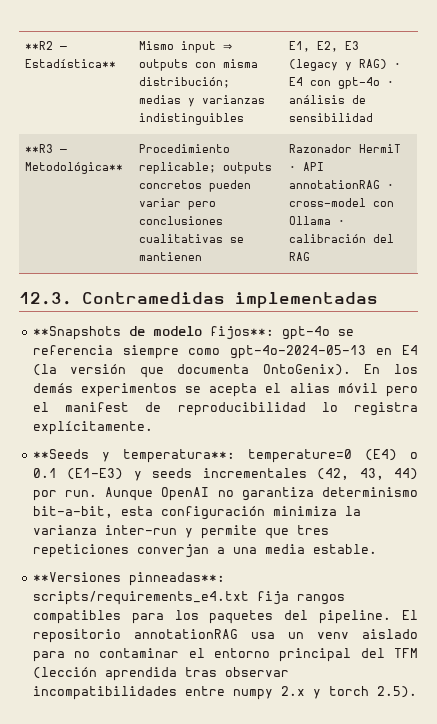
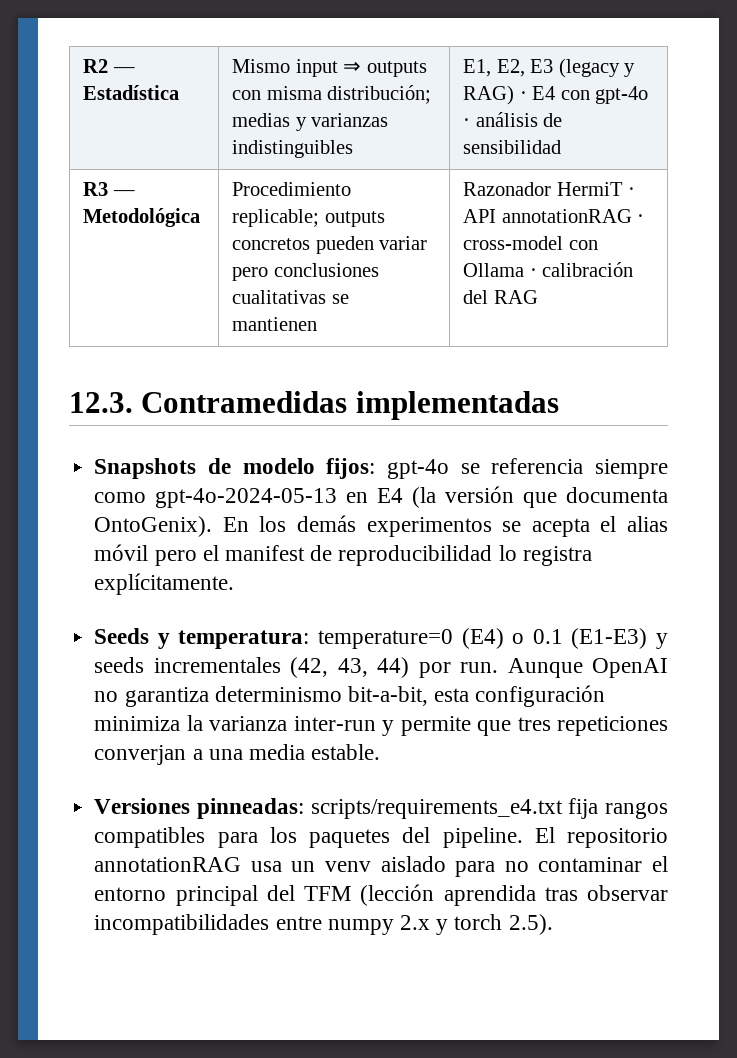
- **R2 — Estadística** | Mismo input ⇒ outputs con misma distribución; medias y varianzas indistinguibles | E1, E2, E3 (legacy y RAG) · E4 con gpt-4o · análisis de sensibilidad
+ R2 — Estadística | Mismo input ⇒ outputs con misma distribución; medias y varianzas indistinguibles | E1, E2, E3 (legacy y RAG) · E4 con gpt-4o · análisis de sensibilidad
- **R3 — Metodológica** | Procedimiento replicable; outputs concretos pueden variar pero conclusiones cualitativas se mantienen | Razonador HermiT · API annotationRAG · cross-model con Ollama · calibración del RAG
+ R3 — Metodológica | Procedimiento replicable; outputs concretos pueden variar pero conclusiones cualitativas se mantienen | Razonador HermiT · API annotationRAG · cross-model con Ollama · calibración del RAG
- **Snapshots de modelo fijos**: gpt-4o se referencia siempre como gpt-4o-2024-05-13 en E4 (la versión que documenta OntoGenix).
+ Snapshots de modelo fijos: gpt-4o se referencia siempre como gpt-4o-2024-05-13 en E4 (la versión que documenta OntoGenix).
- **Seeds y temperatura**: temperature=0 (E4) o 0.1 (E1-E3) y seeds incrementales (42, 43, 44) por run.
+ Seeds y temperatura: temperature=0 (E4) o 0.1 (E1-E3) y seeds incrementales (42, 43, 44) por run.
- **Versiones pinneadas**: scripts/requirements_e4.txt fija rangos compatibles para los paquetes del pipeline.
+ Versiones pinneadas: scripts/requirements_e4.txt fija rangos compatibles para los paquetes del pipeline.

